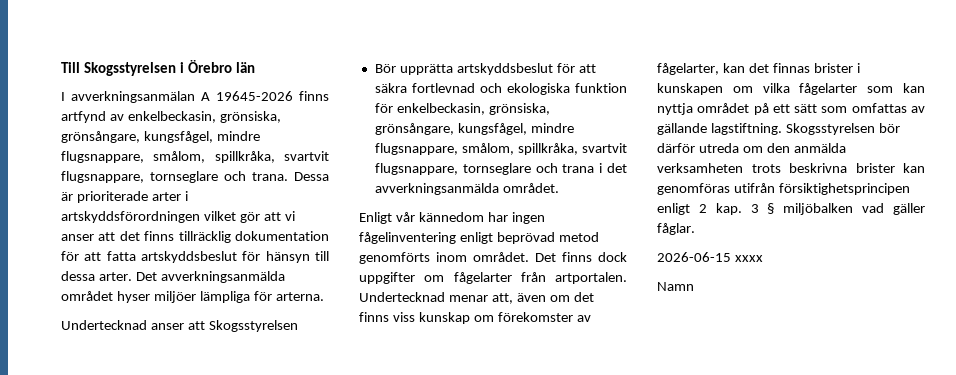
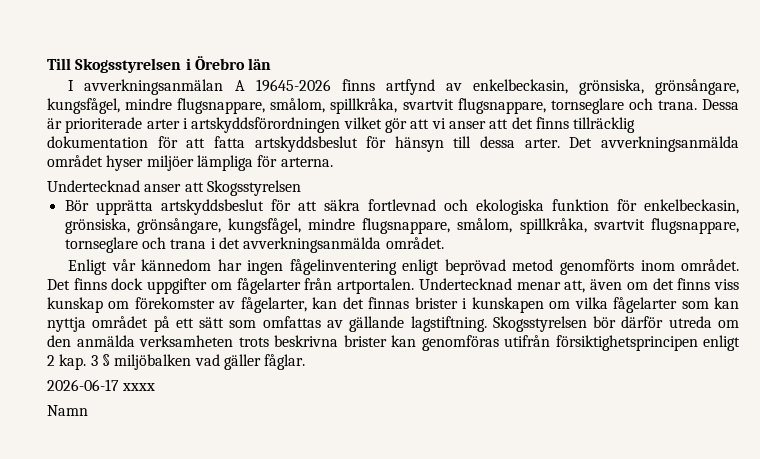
- 2026-06-15 xxxx
+ 2026-06-17 xxxx

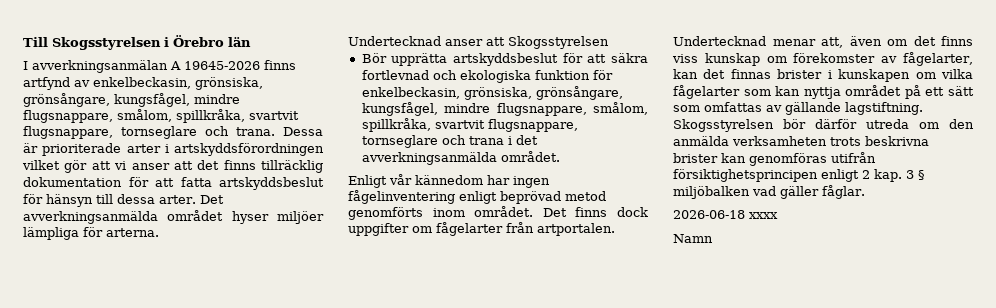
- 2026-06-17 xxxx
+ 2026-06-18 xxxx

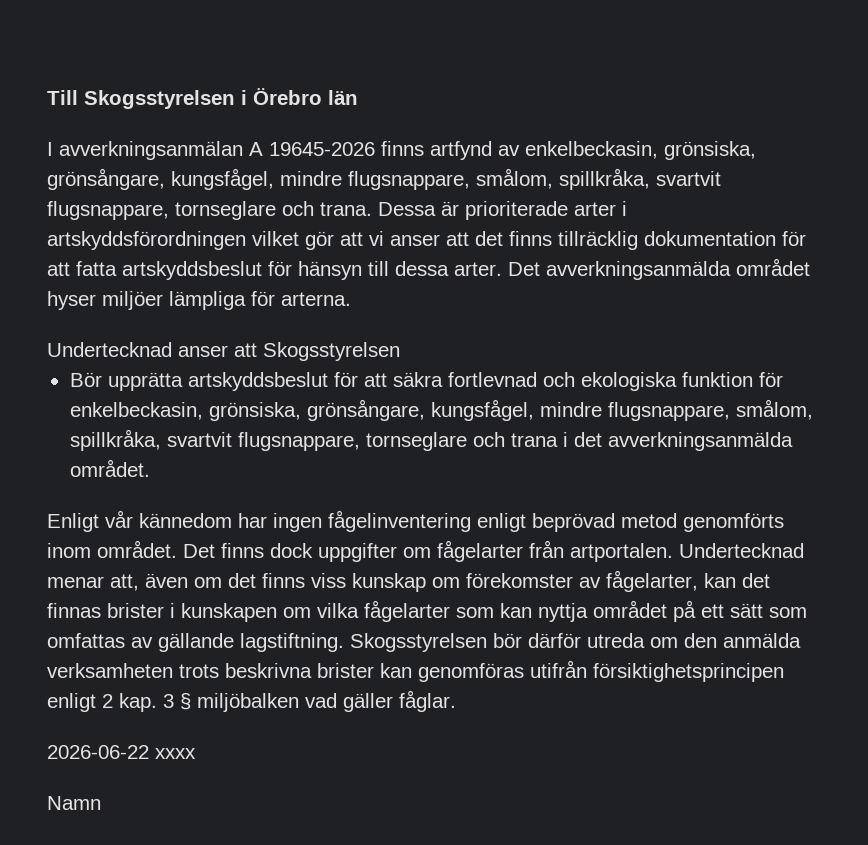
- 2026-06-18 xxxx
+ 2026-06-22 xxxx

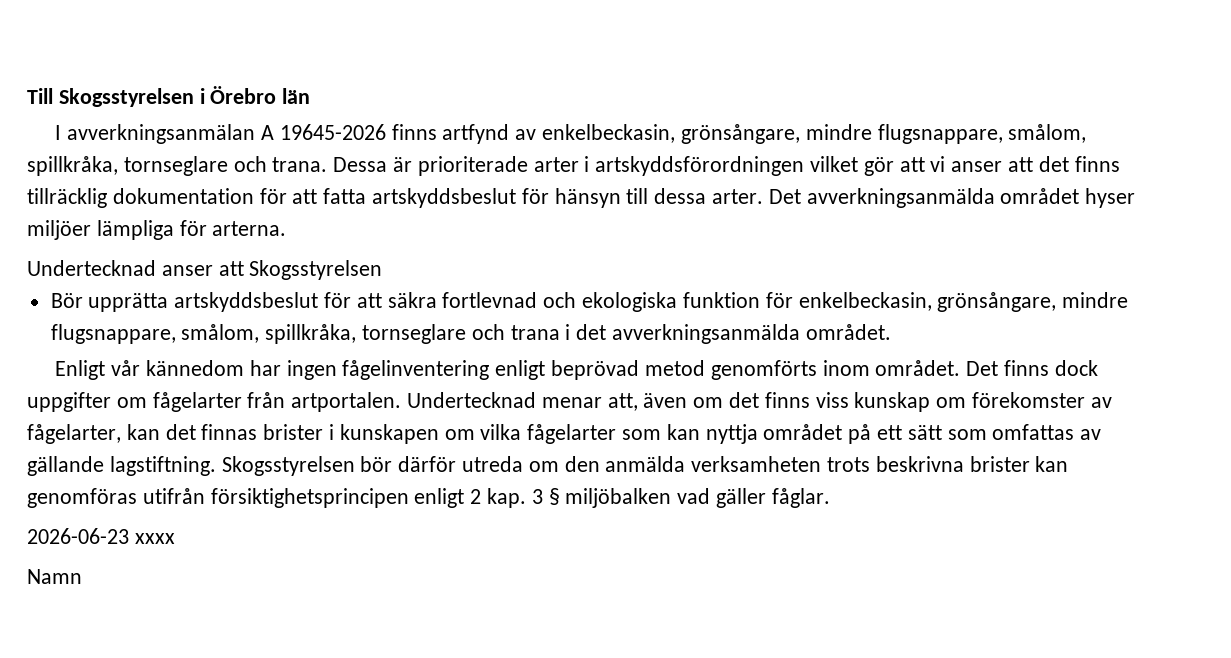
- I avverkningsanmälan A 19645-2026 finns artfynd av enkelbeckasin, grönsiska, grönsångare, kungsfågel, mindre flugsnappare, smålom, spillkråka, svartvit flugsnappare, tornseglare och trana.
+ I avverkningsanmälan A 19645-2026 finns artfynd av enkelbeckasin, grönsångare, mindre flugsnappare, smålom, spillkråka, tornseglare och trana.
- Bör upprätta artskyddsbeslut för att säkra fortlevnad och ekologiska funktion för enkelbeckasin, grönsiska, grönsångare, kungsfågel, mindre flugsnappare, smålom, spillkråka, svartvit flugsnappare, tornseglare och trana i det avverkningsanmälda området.
+ Bör upprätta artskyddsbeslut för att säkra fortlevnad och ekologiska funktion för enkelbeckasin, grönsångare, mindre flugsnappare, smålom, spillkråka, tornseglare och trana i det avverkningsanmälda området.
- 2026-06-22 xxxx
+ 2026-06-23 xxxx

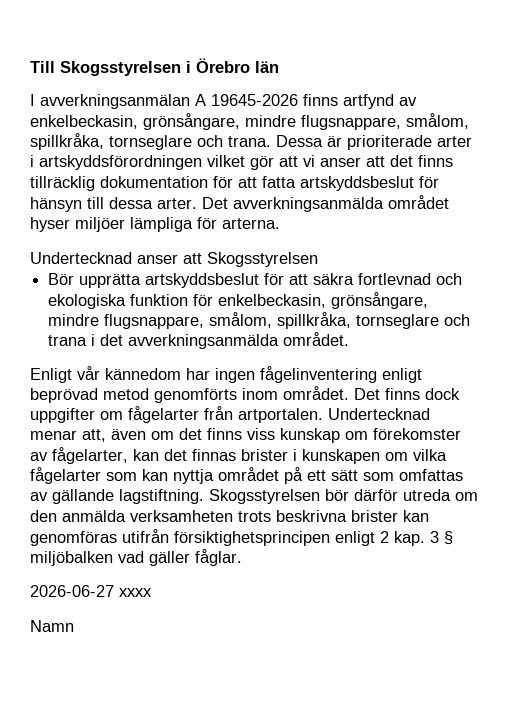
- 2026-06-23 xxxx
+ 2026-06-27 xxxx

